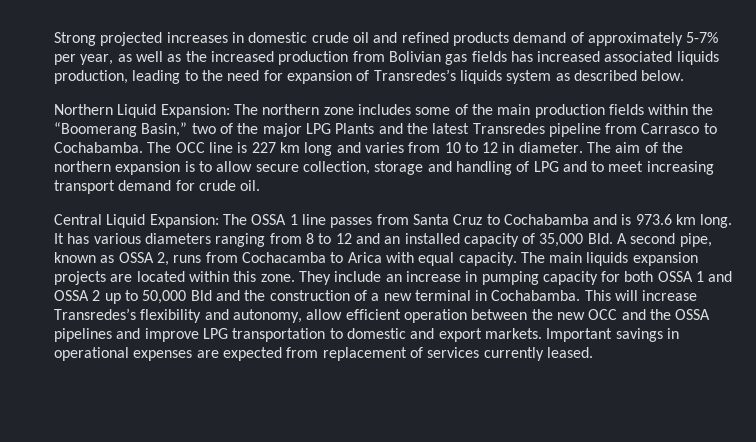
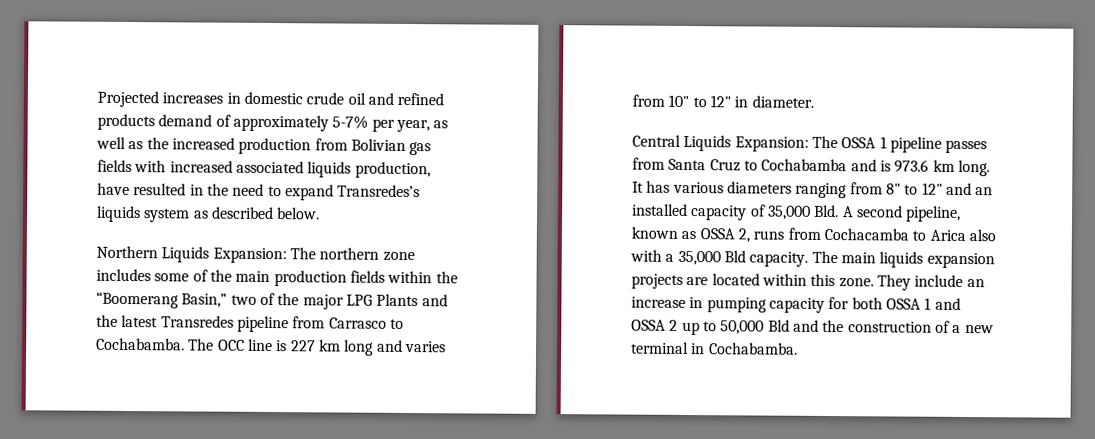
- Strong projected increases in domestic crude oil and refined products demand of approximately 5-7% per year, as well as the increased production from Bolivian gas fields has increased associated liquids production, leading to the need for expansion of Transredes’s liquids system as described below.
+ Projected increases in domestic crude oil and refined products demand of approximately 5-7% per year, as well as the increased production from Bolivian gas fields with increased associated liquids production, have resulted in the need to expand Transredes’s liquids system as described below.
- Northern Liquid Expansion: The northern zone includes some of the main production fields within the “Boomerang Basin,” two of the major LPG Plants and the latest Transredes pipeline from Carrasco to Cochabamba.
+ Northern Liquids Expansion: The northern zone includes some of the main production fields within the “Boomerang Basin,” two of the major LPG Plants and the latest Transredes pipeline from Carrasco to Cochabamba.
- The OCC line is 227 km long and varies from 10 to 12 in diameter. The aim of the northern expansion is to allow secure collection, storage and handling of LPG and to meet increasing transport demand for crude oil.
+ The OCC line is 227 km long and varies from 10" to 12" in diameter.
- Central Liquid Expansion: The OSSA 1 line passes from Santa Cruz to Cochabamba and is 973.6 km long.
+ Central Liquids Expansion: The OSSA 1 pipeline passes from Santa Cruz to Cochabamba and is 973.6 km long.
- It has various diameters ranging from 8 to 12 and an installed capacity of 35,000 Bld. A second pipe, known as OSSA 2, runs from Cochacamba to Arica with equal capacity.
+ It has various diameters ranging from 8" to 12" and an installed capacity of 35,000 Bld. A second pipeline, known as OSSA 2, runs from Cochacamba to Arica also with a 35,000 Bld capacity.
- This will increase Transredes’s flexibility and autonomy, allow efficient operation between the new OCC and the OSSA pipelines and improve LPG transportation to domestic and export markets. Important savings in operational expenses are expected from replacement of services currently leased.

